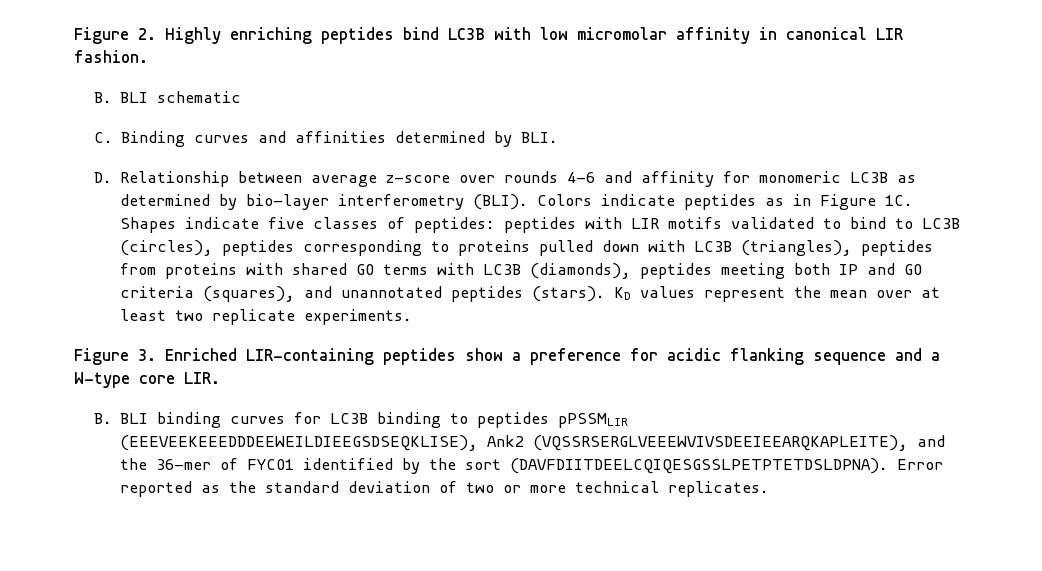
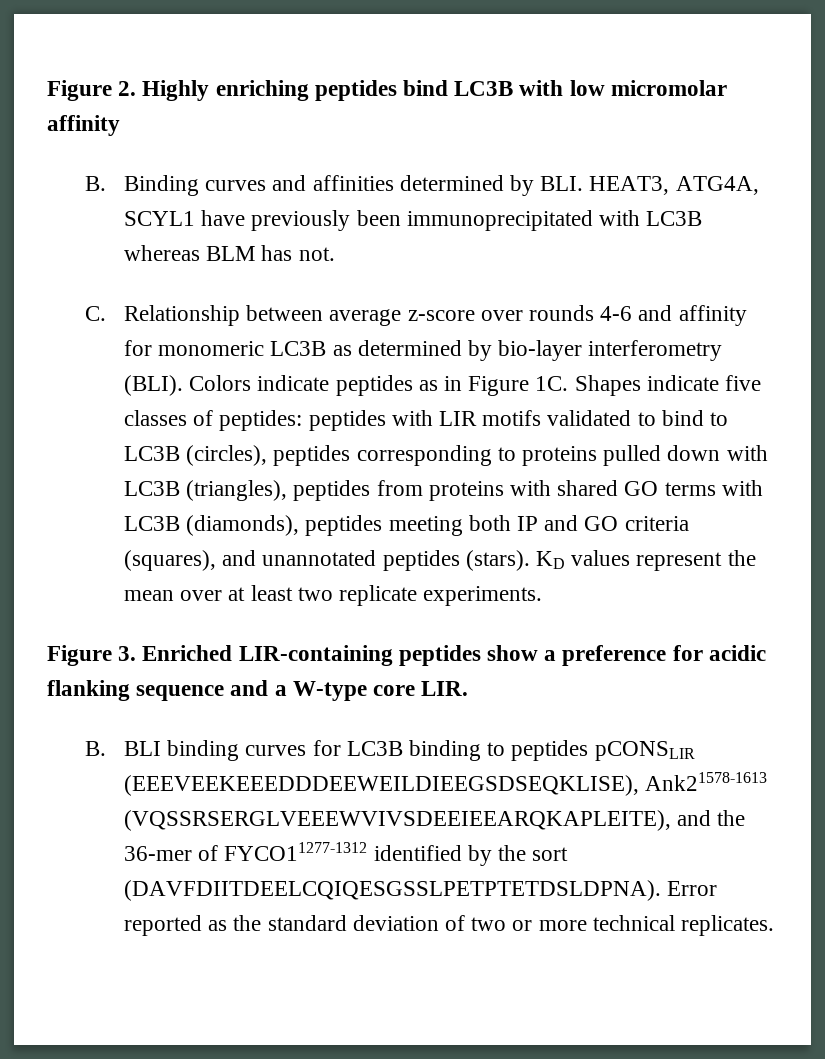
- Figure 2. Highly enriching peptides bind LC3B with low micromolar affinity in canonical LIR fashion.
- B. BLI schematic
- C. Binding curves and affinities determined by BLI.
- D. Relationship between average z-score over rounds 4-6 and affinity for monomeric LC3B as determined by bio-layer interferometry (BLI).
+ Figure 2. Highly enriching peptides bind LC3B with low micromolar affinity
+ B. Binding curves and affinities determined by BLI. HEAT3, ATG4A, SCYL1 have previously been immunoprecipitated with LC3B whereas BLM has not.
+ C. Relationship between average z-score over rounds 4-6 and affinity for monomeric LC3B as determined by bio-layer interferometry (BLI).
- B. BLI binding curves for LC3B binding to peptides pPSSMLIR (EEEVEEKEEEDDDEEWEILDIEEGSDSEQKLISE), Ank2 (VQSSRSERGLVEEEWVIVSDEEIEEARQKAPLEITE), and the 36-mer of FYCO1 identified by the sort (DAVFDIITDEELCQIQESGSSLPETPTETDSLDPNA).
+ B. BLI binding curves for LC3B binding to peptides pCONSLIR (EEEVEEKEEEDDDEEWEILDIEEGSDSEQKLISE), Ank21578-1613 (VQSSRSERGLVEEEWVIVSDEEIEEARQKAPLEITE), and the 36-mer of FYCO11277-1312 identified by the sort (DAVFDIITDEELCQIQESGSSLPETPTETDSLDPNA).

